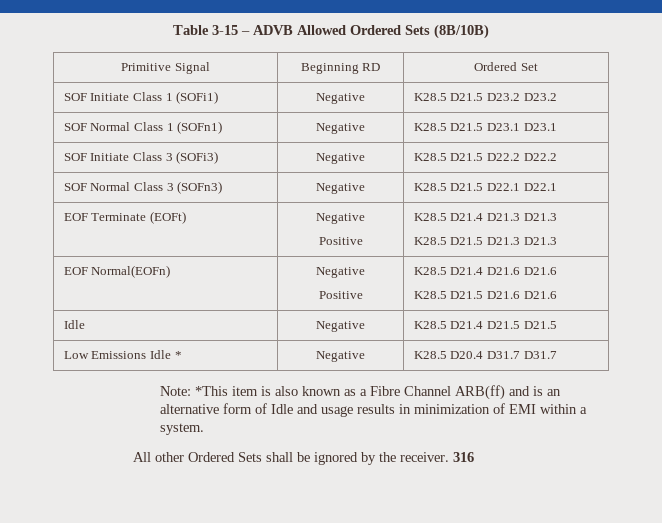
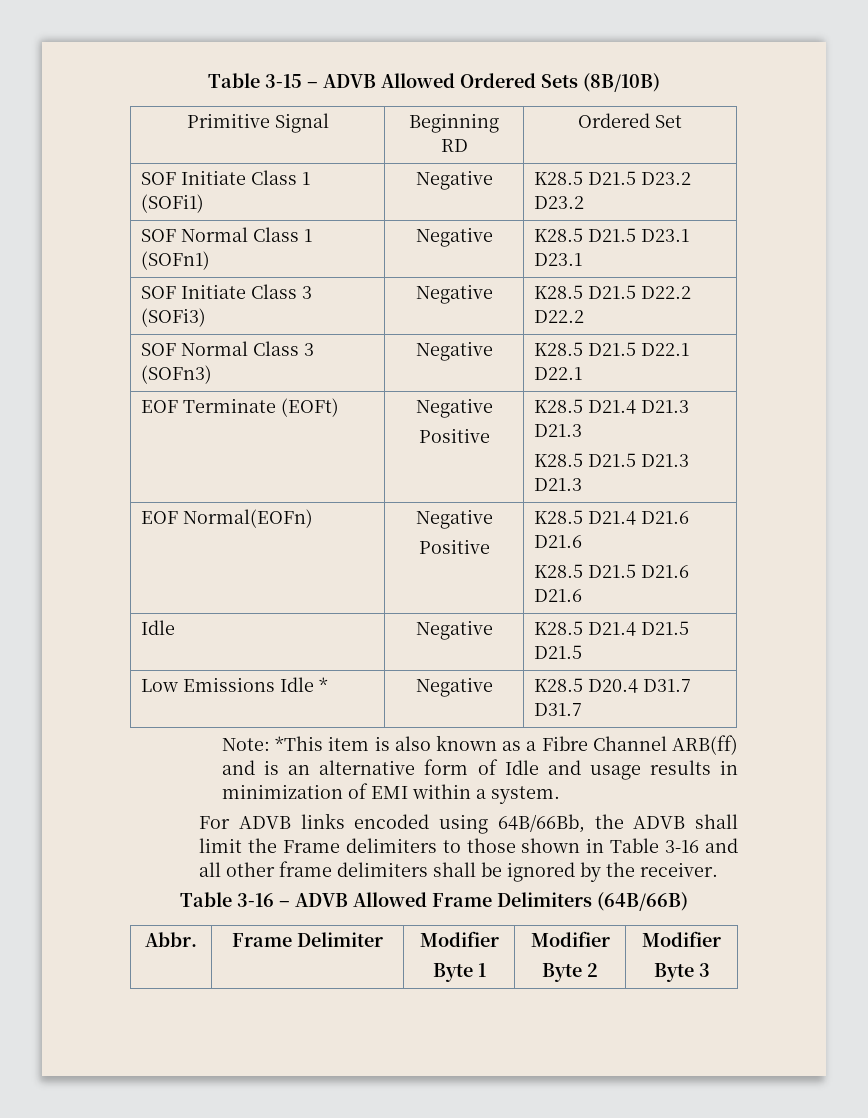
- All other Ordered Sets shall be ignored by the receiver. 316
+ For ADVB links encoded using 64B/66Bb, the ADVB shall limit the Frame delimiters to those shown in Table 3-16 and all other frame delimiters shall be ignored by the receiver.
+ Table 3-16 – ADVB Allowed Frame Delimiters (64B/66B)
+ Abbr. | Frame Delimiter | Modifier
+ Byte 1 | Modifier
+ Byte 2 | Modifier
+ Byte 3

